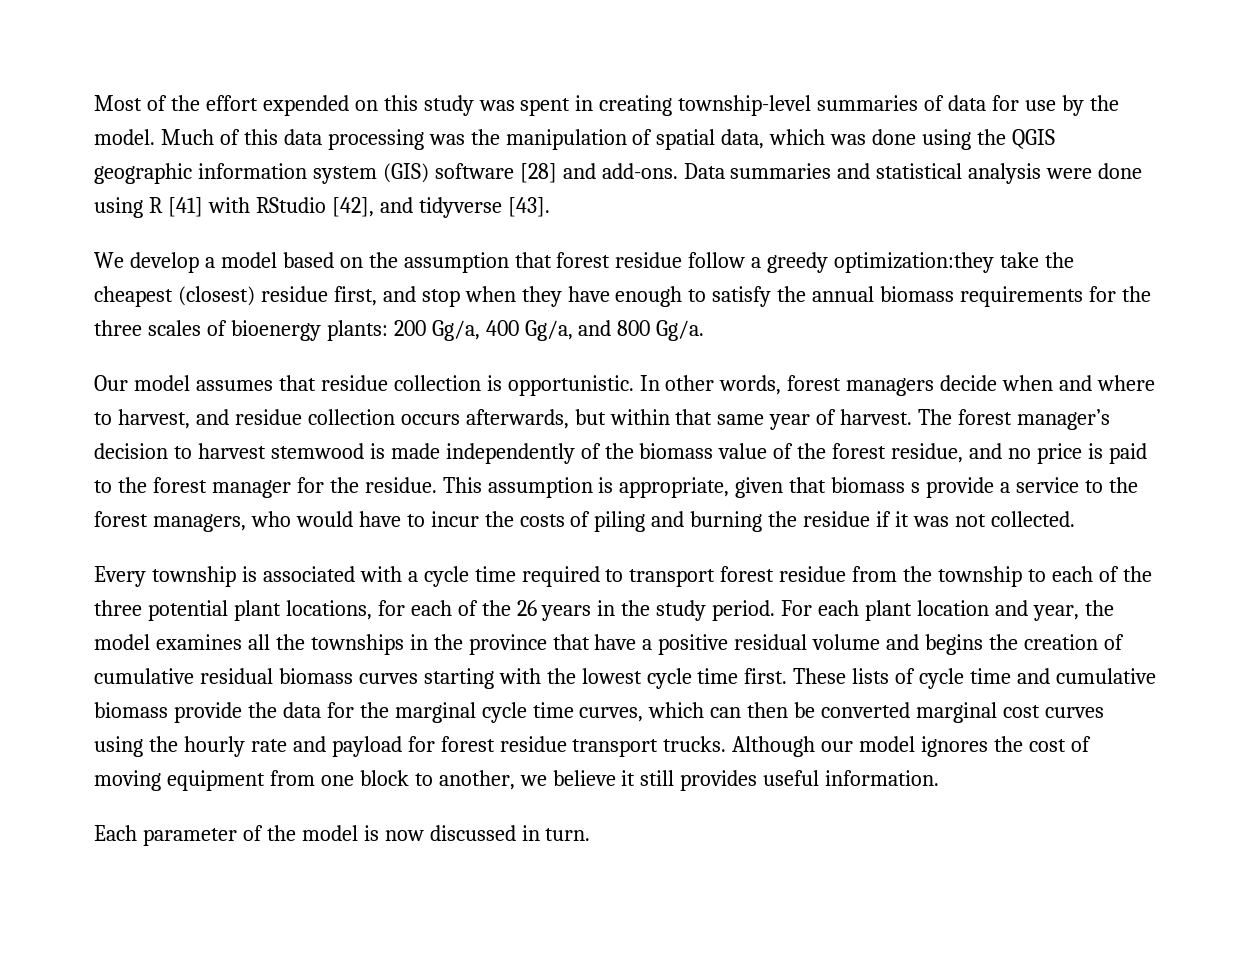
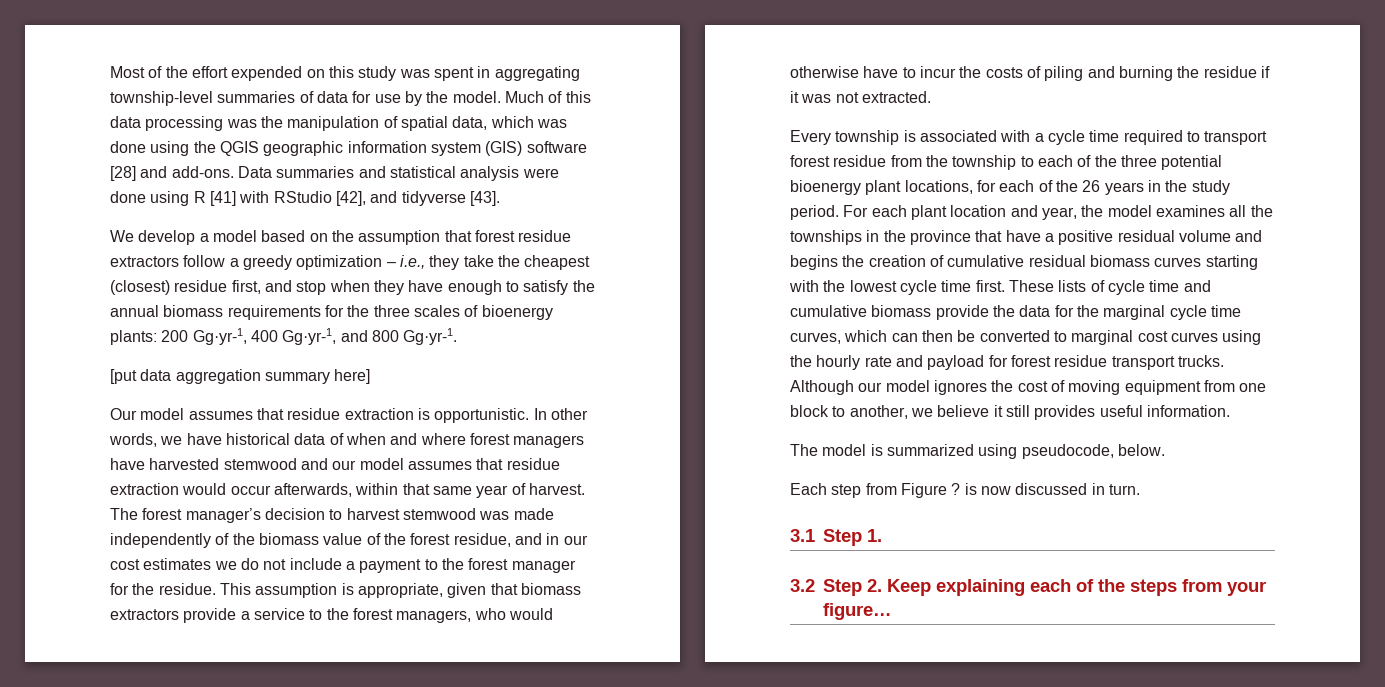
- Most of the effort expended on this study was spent in creating township-level summaries of data for use by the model.
+ Most of the effort expended on this study was spent in aggregating township-level summaries of data for use by the model.
- We develop a model based on the assumption that forest residue follow a greedy optimization:they take the cheapest (closest) residue first, and stop when they have enough to satisfy the annual biomass requirements for the three scales of bioenergy plants: 200 Gg/a, 400 Gg/a, and 800 Gg/a.
+ We develop a model based on the assumption that forest residue extractors follow a greedy optimization – i.e., they take the cheapest (closest) residue first, and stop when they have enough to satisfy the annual biomass requirements for the three scales of bioenergy plants: 200 Gg·yr-1, 400 Gg·yr-1, and 800 Gg·yr-1.
+ [put data aggregation summary here]
- Our model assumes that residue collection is opportunistic.
+ Our model assumes that residue extraction is opportunistic.
- In other words, forest managers decide when and where to harvest, and residue collection occurs afterwards, but within that same year of harvest.
+ In other words, we have historical data of when and where forest managers have harvested stemwood and our model assumes that residue extraction would occur afterwards, within that same year of harvest.
- The forest manager’s decision to harvest stemwood is made independently of the biomass value of the forest residue, and no price is paid to the forest manager for the residue.
+ The forest manager’s decision to harvest stemwood was made independently of the biomass value of the forest residue, and in our cost estimates we do not include a payment to the forest manager for the residue.
- This assumption is appropriate, given that biomass s provide a service to the forest managers, who would have to incur the costs of piling and burning the residue if it was not collected.
+ This assumption is appropriate, given that biomass extractors provide a service to the forest managers, who would otherwise have to incur the costs of piling and burning the residue if it was not extracted.
- Every township is associated with a cycle time required to transport forest residue from the township to each of the three potential plant locations, for each of the 26 years in the study period.
+ Every township is associated with a cycle time required to transport forest residue from the township to each of the three potential bioenergy plant locations, for each of the 26 years in the study period.
- These lists of cycle time and cumulative biomass provide the data for the marginal cycle time curves, which can then be converted marginal cost curves using the hourly rate and payload for forest residue transport trucks.
+ These lists of cycle time and cumulative biomass provide the data for the marginal cycle time curves, which can then be converted to marginal cost curves using the hourly rate and payload for forest residue transport trucks.
- Each parameter of the model is now discussed in turn.
+ The model is summarized using pseudocode, below.
+ Each step from Figure ? is now discussed in turn.
+ 3.1 Step 1.
+ 3.2 Step 2. Keep explaining each of the steps from your figure…

